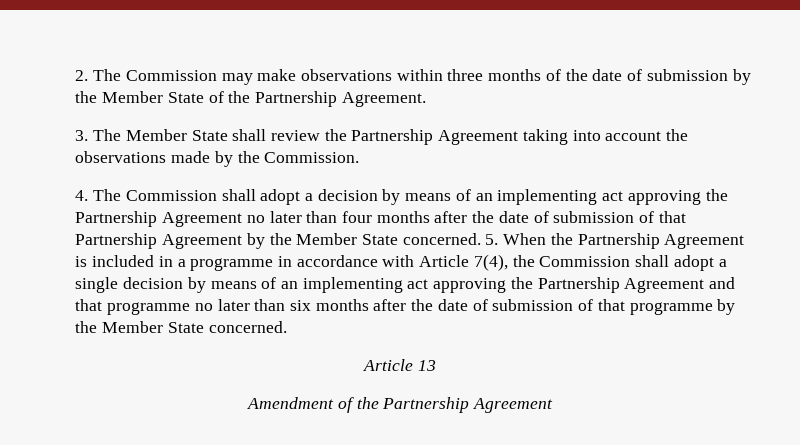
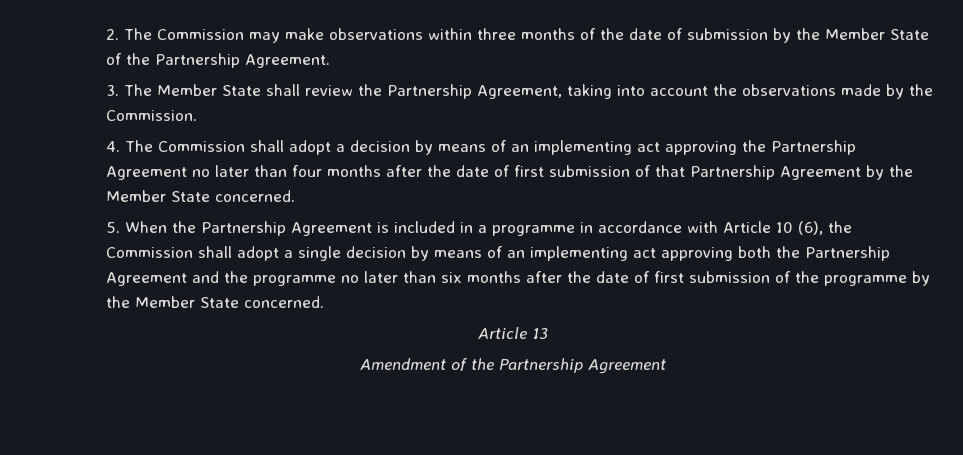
- 3. The Member State shall review the Partnership Agreement taking into account the observations made by the Commission.
+ 3. The Member State shall review the Partnership Agreement, taking into account the observations made by the Commission.
- 4. The Commission shall adopt a decision by means of an implementing act approving the Partnership Agreement no later than four months after the date of submission of that Partnership Agreement by the Member State concerned. 5. When the Partnership Agreement is included in a programme in accordance with Article 7(4), the Commission shall adopt a single decision by means of an implementing act approving the Partnership Agreement and that programme no later than six months after the date of submission of that programme by the Member State concerned.
+ 4. The Commission shall adopt a decision by means of an implementing act approving the Partnership Agreement no later than four months after the date of first submission of that Partnership Agreement by the Member State concerned.
+ 5. When the Partnership Agreement is included in a programme in accordance with Article 10 (6), the Commission shall adopt a single decision by means of an implementing act approving both the Partnership Agreement and the programme no later than six months after the date of first submission of the programme by the Member State concerned.

